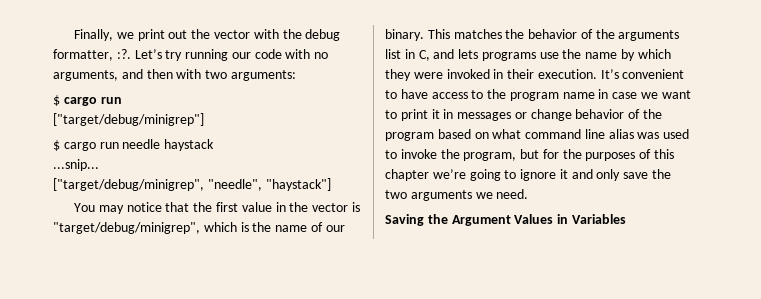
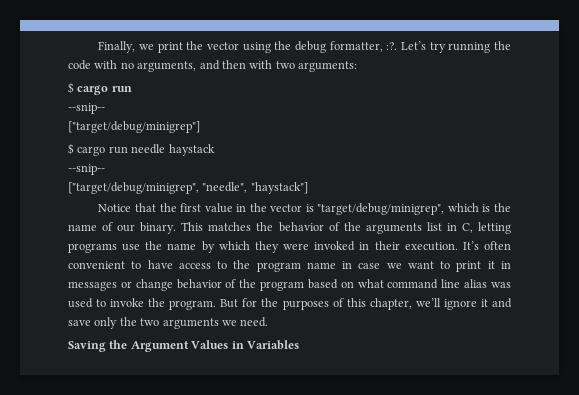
- Finally, we print out the vector with the debug formatter, :?.
+ Finally, we print the vector using the debug formatter, :?.
- Let’s try running our code with no arguments, and then with two arguments:
+ Let’s try running the code with no arguments, and then with two arguments:
  $ cargo run
+ --snip--
  $ cargo run needle haystack
- ...snip...
+ --snip--
- You may notice that the first value in the vector is "target/debug/minigrep", which is the name of our binary.
+ Notice that the first value in the vector is "target/debug/minigrep", which is the name of our binary.
- This matches the behavior of the arguments list in C, and lets programs use the name by which they were invoked in their execution.
+ This matches the behavior of the arguments list in C, letting programs use the name by which they were invoked in their execution.
- It’s convenient to have access to the program name in case we want to print it in messages or change behavior of the program based on what command line alias was used to invoke the program, but for the purposes of this chapter we’re going to ignore it and only save the two arguments we need.
+ It’s often convenient to have access to the program name in case we want to print it in messages or change behavior of the program based on what command line alias was used to invoke the program. But for the purposes of this chapter, we’ll ignore it and save only the two arguments we need.

